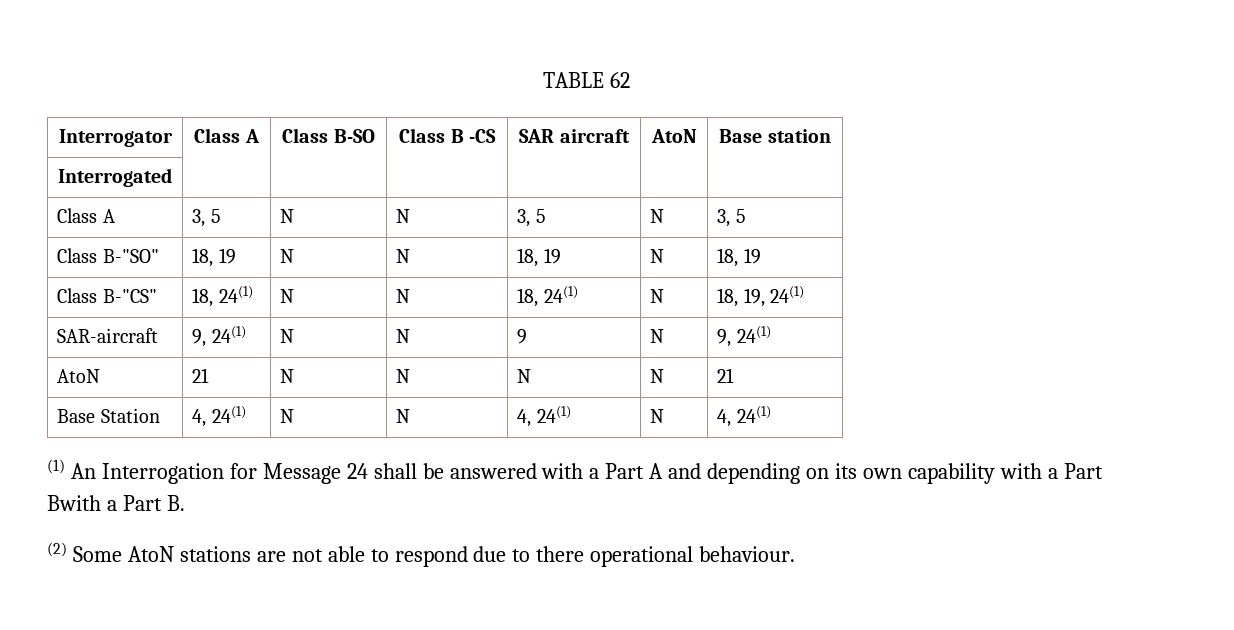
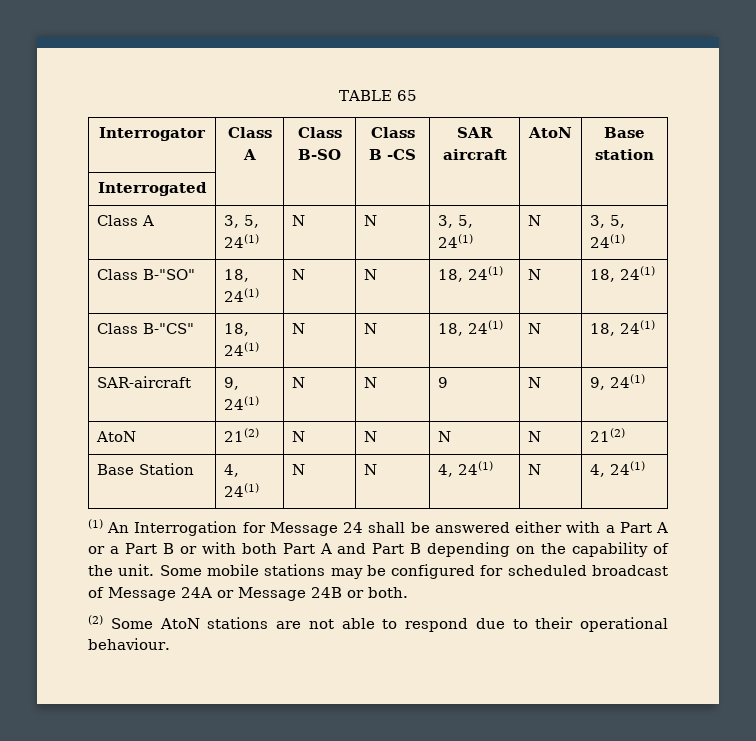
- TABLE 62
+ TABLE 65
- Class A | 3, 5 | N | N | 3, 5 | N | 3, 5
+ Class A | 3, 5, 24(1) | N | N | 3, 5, 24(1) | N | 3, 5, 24(1)
- Class B-"SO" | 18, 19 | N | N | 18, 19 | N | 18, 19
+ Class B-"SO" | 18, 24(1) | N | N | 18, 24(1) | N | 18, 24(1)
- Class B-"CS" | 18, 24(1) | N | N | 18, 24(1) | N | 18, 19, 24(1)
+ Class B-"CS" | 18, 24(1) | N | N | 18, 24(1) | N | 18, 24(1)
- AtoN | 21 | N | N | N | N | 21
+ AtoN | 21(2) | N | N | N | N | 21(2)
- (1) An Interrogation for Message 24 shall be answered with a Part A and depending on its own capability with a Part Bwith a Part B.
+ (1) An Interrogation for Message 24 shall be answered either with a Part A or a Part B or with both Part A and Part B depending on the capability of the unit. Some mobile stations may be configured for scheduled broadcast of Message 24A or Message 24B or both.
- (2) Some AtoN stations are not able to respond due to there operational behaviour.
+ (2) Some AtoN stations are not able to respond due to their operational behaviour.

